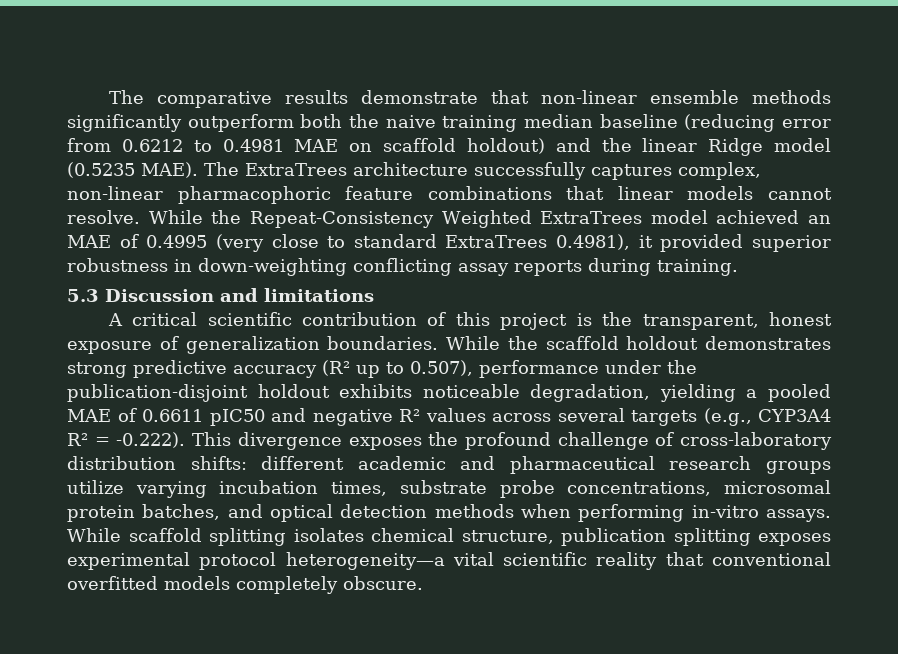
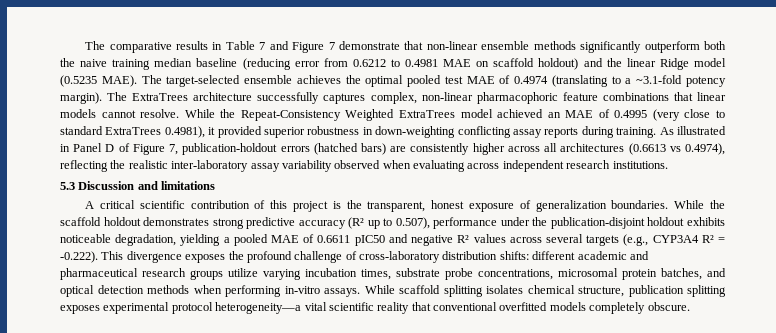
- The comparative results demonstrate that non-linear ensemble methods significantly outperform both the naive training median baseline (reducing error from 0.6212 to 0.4981 MAE on scaffold holdout) and the linear Ridge model (0.5235 MAE).
+ The comparative results in Table 7 and Figure 7 demonstrate that non-linear ensemble methods significantly outperform both the naive training median baseline (reducing error from 0.6212 to 0.4981 MAE on scaffold holdout) and the linear Ridge model (0.5235 MAE).
- The ExtraTrees architecture successfully captures complex, non-linear pharmacophoric feature combinations that linear models cannot resolve.
+ The target-selected ensemble achieves the optimal pooled test MAE of 0.4974 (translating to a ~3.1-fold potency margin). The ExtraTrees architecture successfully captures complex, non-linear pharmacophoric feature combinations that linear models cannot resolve.
+ As illustrated in Panel D of Figure 7, publication-holdout errors (hatched bars) are consistently higher across all architectures (0.6613 vs 0.4974), reflecting the realistic inter-laboratory assay variability observed when evaluating across independent research institutions.

